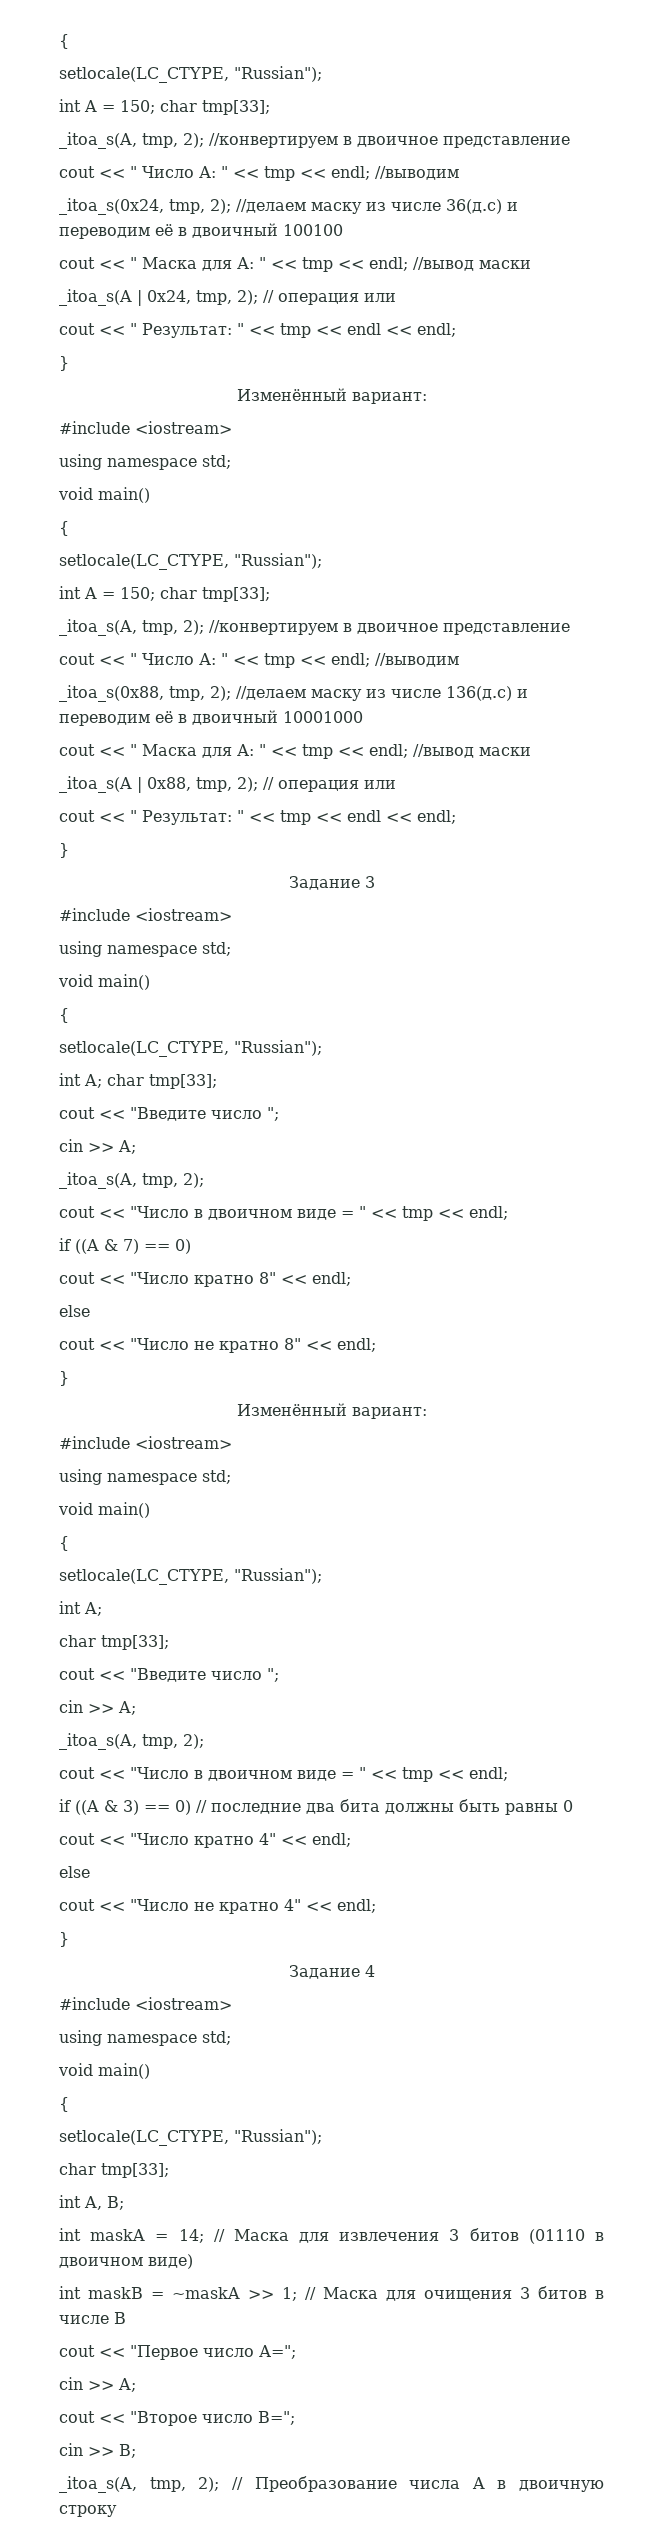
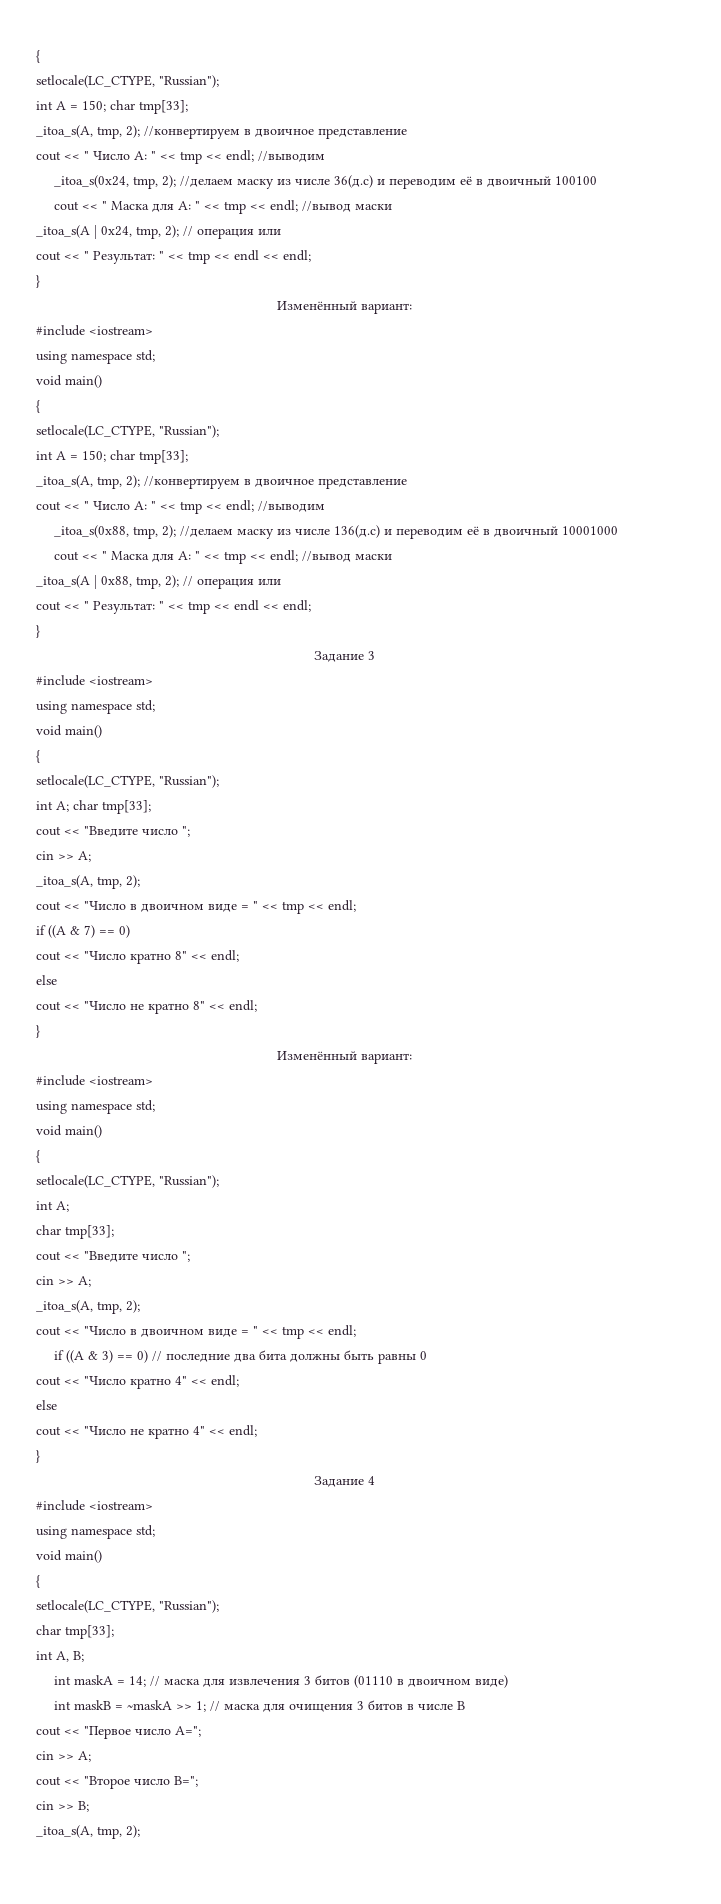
- int maskA = 14; // Маска для извлечения 3 битов (01110 в двоичном виде)
+ int maskA = 14; // маска для извлечения 3 битов (01110 в двоичном виде)
- int maskB = ~maskA >> 1; // Маска для очищения 3 битов в числе B
+ int maskB = ~maskA >> 1; // маска для очищения 3 битов в числе B
  cin >> B;
- _itoa_s(A, tmp, 2); // Преобразование числа A в двоичную строку
+ _itoa_s(A, tmp, 2);

